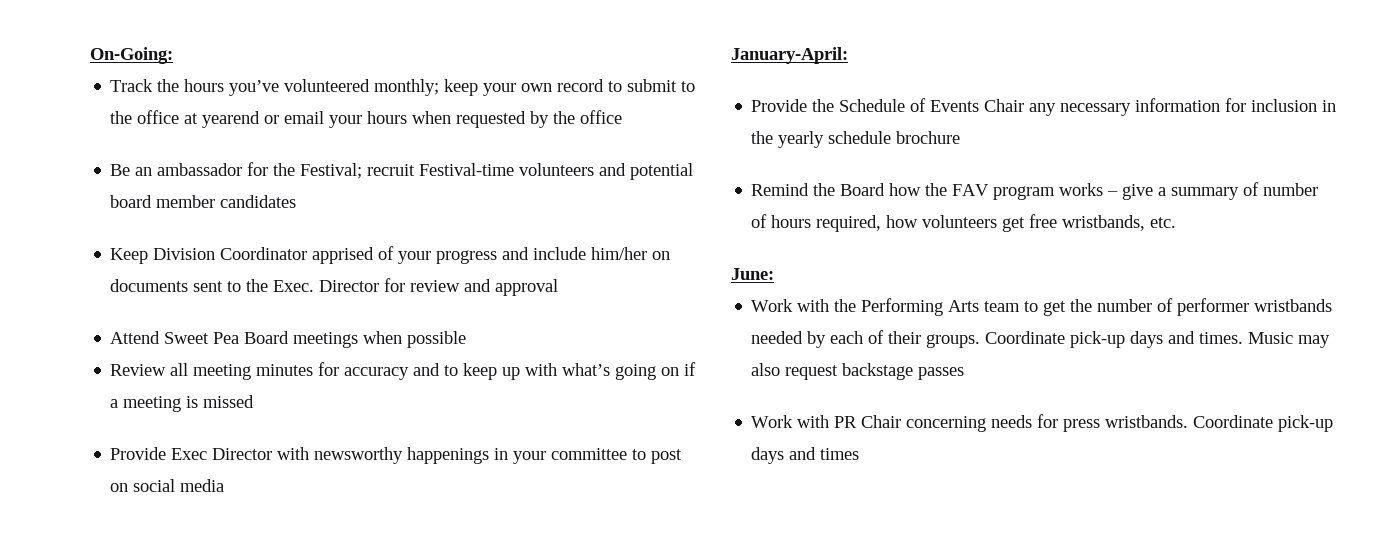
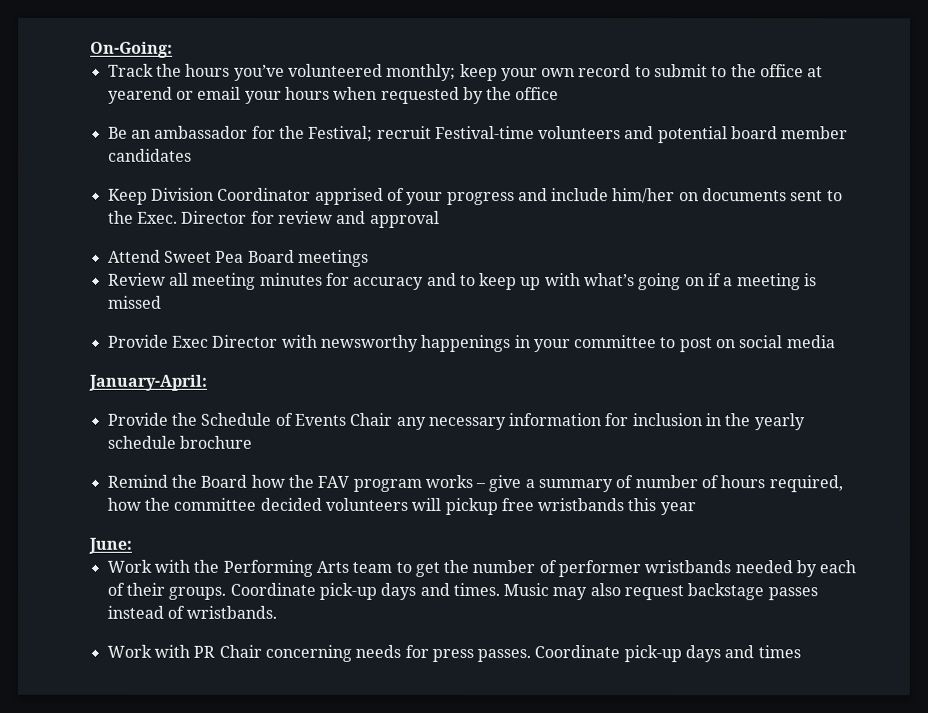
- Attend Sweet Pea Board meetings when possible
+ Attend Sweet Pea Board meetings
- Remind the Board how the FAV program works – give a summary of number of hours required, how volunteers get free wristbands, etc.
+ Remind the Board how the FAV program works – give a summary of number of hours required, how the committee decided volunteers will pickup free wristbands this year
- Music may also request backstage passes
+ Music may also request backstage passes instead of wristbands.
- Work with PR Chair concerning needs for press wristbands.
+ Work with PR Chair concerning needs for press passes.

